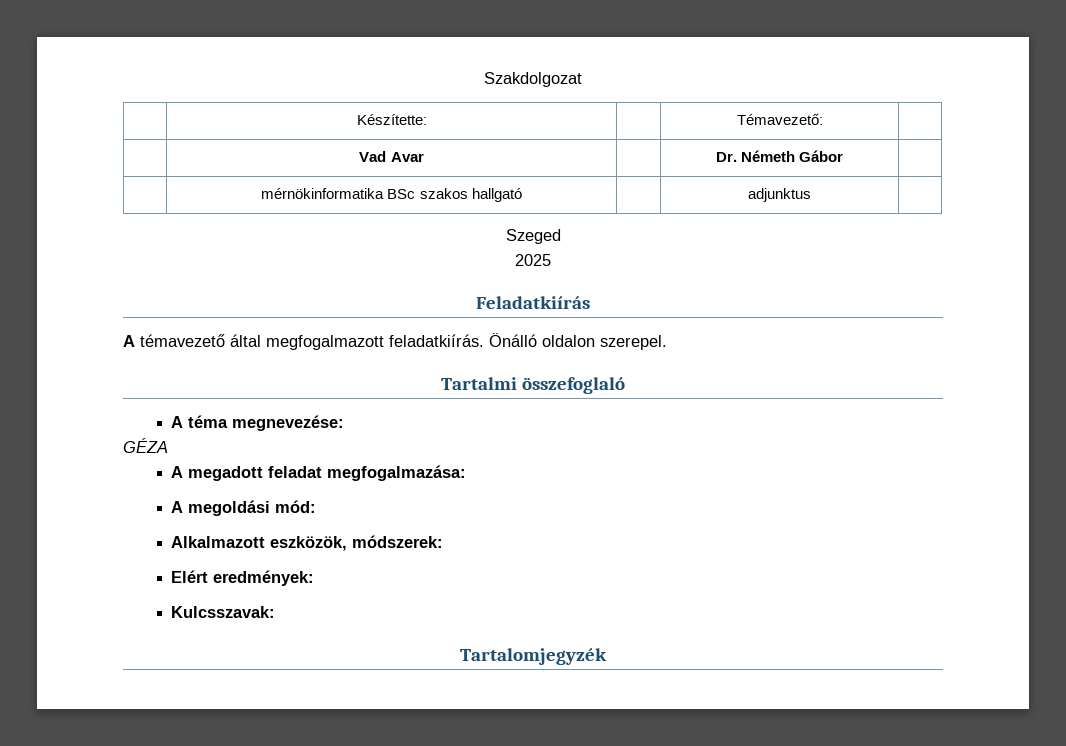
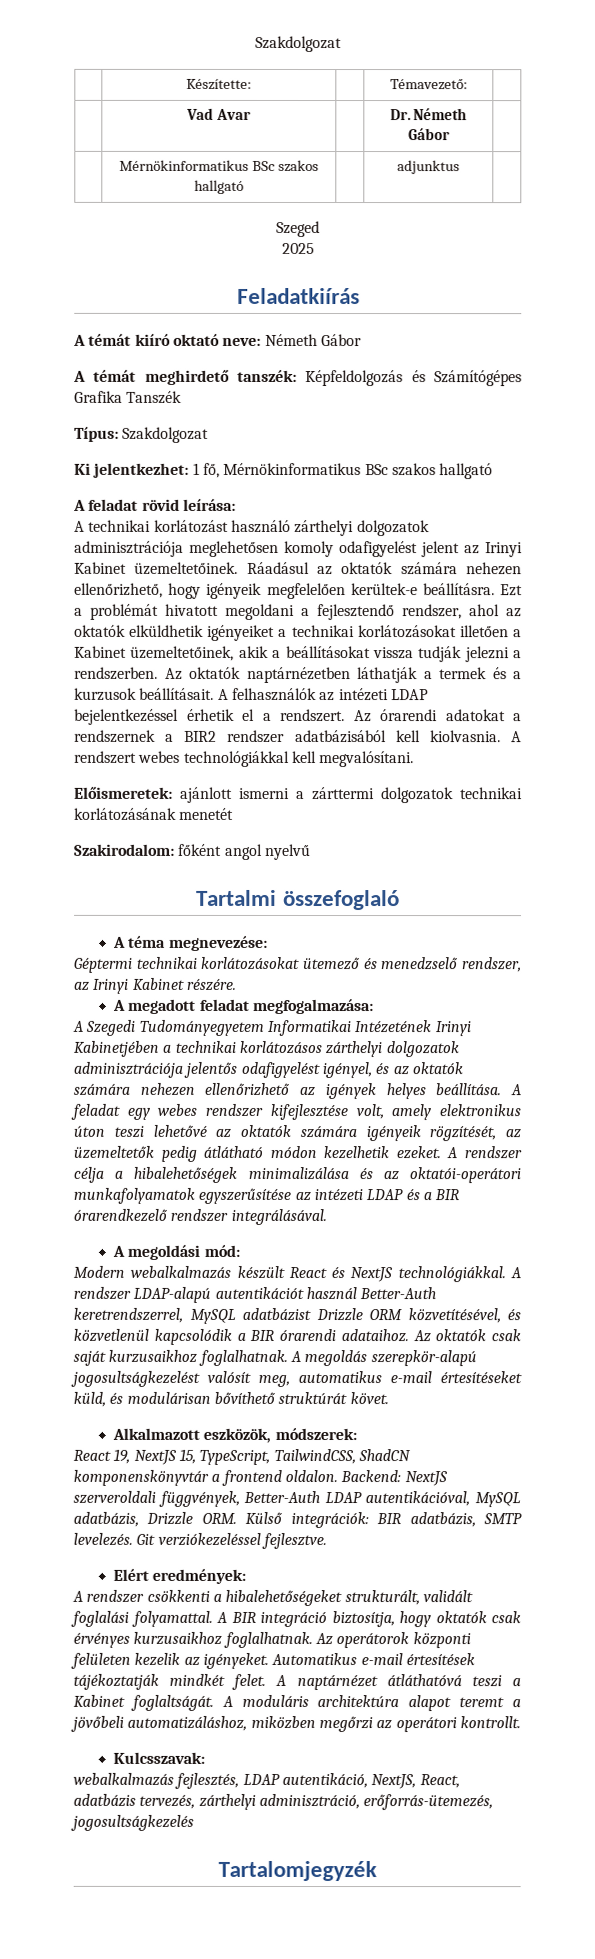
- | mérnökinformatika BSc szakos hallgató | | adjunktus |
+ | Mérnökinformatikus BSc szakos hallgató | | adjunktus |
- A témavezető által megfogalmazott feladatkiírás. Önálló oldalon szerepel.
+ A témát kiíró oktató neve: Németh Gábor
+ A témát meghirdető tanszék: Képfeldolgozás és Számítógépes Grafika Tanszék
+ Típus: Szakdolgozat
+ Ki jelentkezhet: 1 fő, Mérnökinformatikus BSc szakos hallgató
+ A feladat rövid leírása:
+ A technikai korlátozást használó zárthelyi dolgozatok adminisztrációja meglehetősen komoly odafigyelést jelent az Irinyi Kabinet üzemeltetőinek. Ráadásul az oktatók számára nehezen ellenőrizhető, hogy igényeik megfelelően kerültek-e beállításra. Ezt a problémát hivatott megoldani a fejlesztendő rendszer, ahol az oktatók elküldhetik igényeiket a technikai korlátozásokat illetően a Kabinet üzemeltetőinek, akik a beállításokat vissza tudják jelezni a rendszerben. Az oktatók naptárnézetben láthatják a termek és a kurzusok beállításait. A felhasználók az intézeti LDAP bejelentkezéssel érhetik el a rendszert. Az órarendi adatokat a rendszernek a BIR2 rendszer adatbázisából kell kiolvasnia. A rendszert webes technológiákkal kell megvalósítani.
+ Előismeretek: ajánlott ismerni a zárttermi dolgozatok technikai korlátozásának menetét
+ Szakirodalom: főként angol nyelvű
- GÉZA
+ Géptermi technikai korlátozásokat ütemező és menedzselő rendszer, az Irinyi Kabinet részére.
  A megadott feladat megfogalmazása:
+ A Szegedi Tudományegyetem Informatikai Intézetének Irinyi Kabinetjében a technikai korlátozásos zárthelyi dolgozatok adminisztrációja jelentős odafigyelést igényel, és az oktatók számára nehezen ellenőrizhető az igények helyes beállítása. A feladat egy webes rendszer kifejlesztése volt, amely elektronikus úton teszi lehetővé az oktatók számára igényeik rögzítését, az üzemeltetők pedig átlátható módon kezelhetik ezeket. A rendszer célja a hibalehetőségek minimalizálása és az oktatói-operátori munkafolyamatok egyszerűsítése az intézeti LDAP és a BIR órarendkezelő rendszer integrálásával.
  A megoldási mód:
+ Modern webalkalmazás készült React és NextJS technológiákkal. A rendszer LDAP-alapú autentikációt használ Better-Auth keretrendszerrel, MySQL adatbázist Drizzle ORM közvetítésével, és közvetlenül kapcsolódik a BIR órarendi adataihoz. Az oktatók csak saját kurzusaikhoz foglalhatnak. A megoldás szerepkör-alapú jogosultságkezelést valósít meg, automatikus e-mail értesítéseket küld, és modulárisan bővíthető struktúrát követ.
  Alkalmazott eszközök, módszerek:
+ React 19, NextJS 15, TypeScript, TailwindCSS, ShadCN komponenskönyvtár a frontend oldalon. Backend: NextJS szerveroldali függvények, Better-Auth LDAP autentikációval, MySQL adatbázis, Drizzle ORM. Külső integrációk: BIR adatbázis, SMTP levelezés. Git verziókezeléssel fejlesztve.
  Elért eredmények:
+ A rendszer csökkenti a hibalehetőségeket strukturált, validált foglalási folyamattal. A BIR integráció biztosítja, hogy oktatók csak érvényes kurzusaikhoz foglalhatnak. Az operátorok központi felületen kezelik az igényeket. Automatikus e-mail értesítések tájékoztatják mindkét felet. A naptárnézet átláthatóvá teszi a Kabinet foglaltságát. A moduláris architektúra alapot teremt a jövőbeli automatizáláshoz, miközben megőrzi az operátori kontrollt.
  Kulcsszavak:
+ webalkalmazás fejlesztés, LDAP autentikáció, NextJS, React, adatbázis tervezés, zárthelyi adminisztráció, erőforrás-ütemezés, jogosultságkezelés

